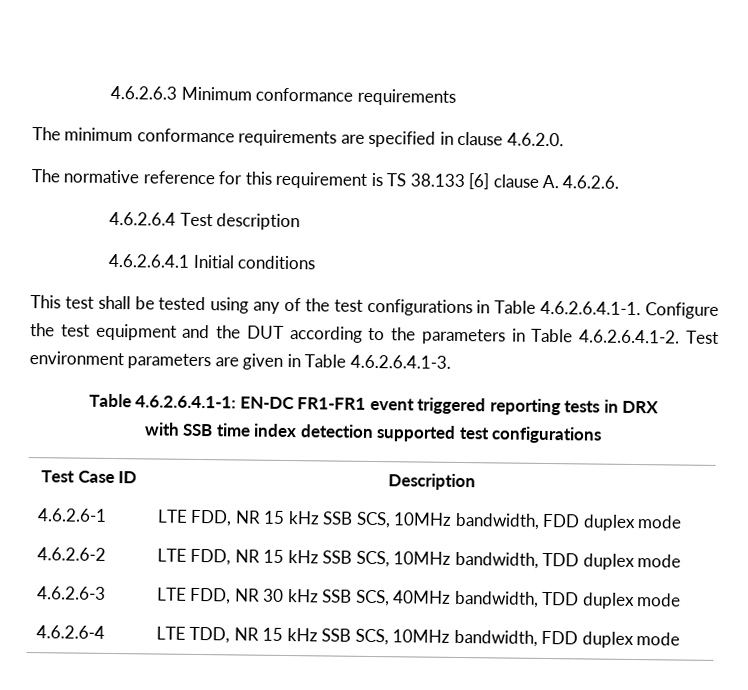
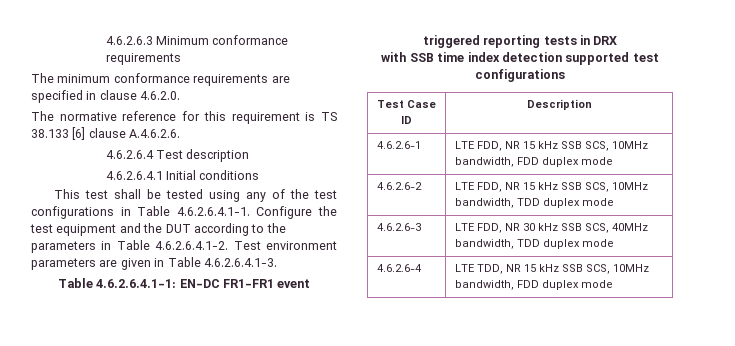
- The normative reference for this requirement is TS 38.133 [6] clause A. 4.6.2.6.
+ The normative reference for this requirement is TS 38.133 [6] clause A.4.6.2.6.

